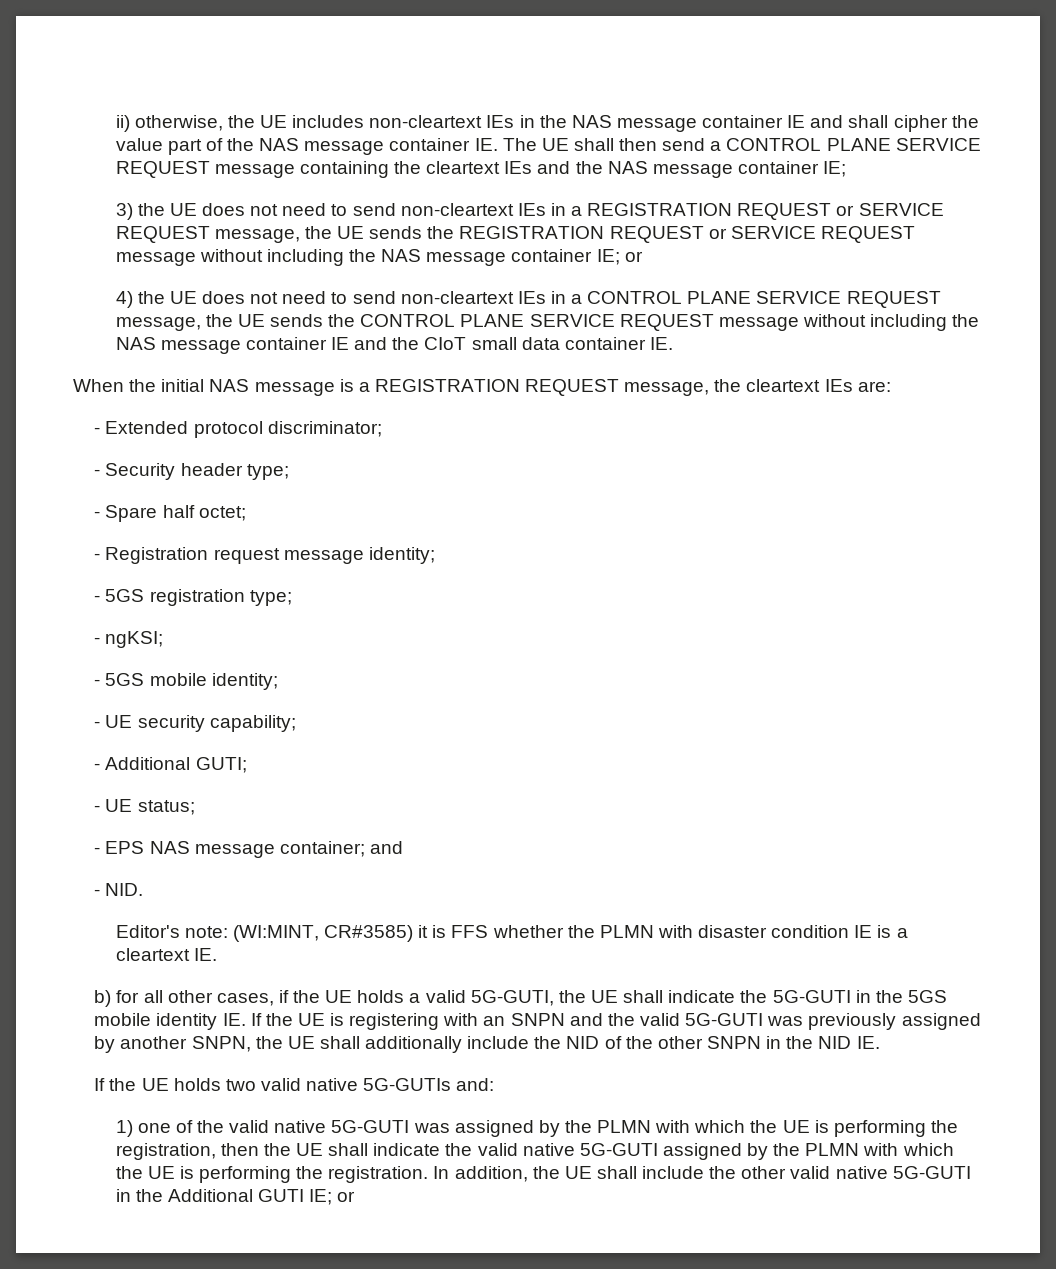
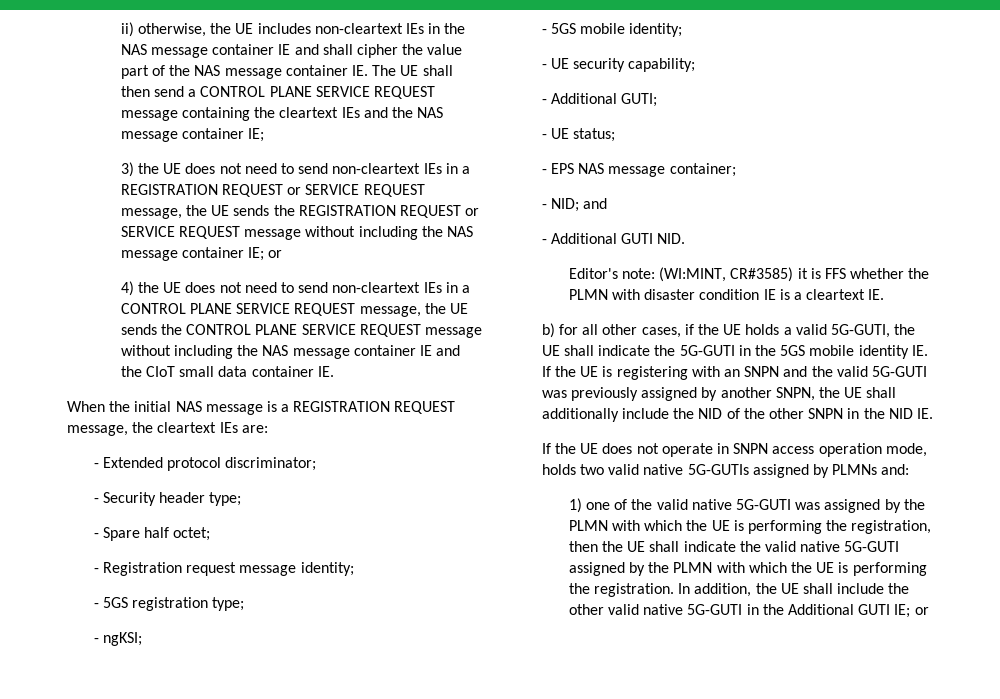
- - EPS NAS message container; and
+ - EPS NAS message container;
+ - NID; and
- - NID.
+ - Additional GUTI NID.
- If the UE holds two valid native 5G-GUTIs and:
+ If the UE does not operate in SNPN access operation mode, holds two valid native 5G-GUTIs assigned by PLMNs and:

